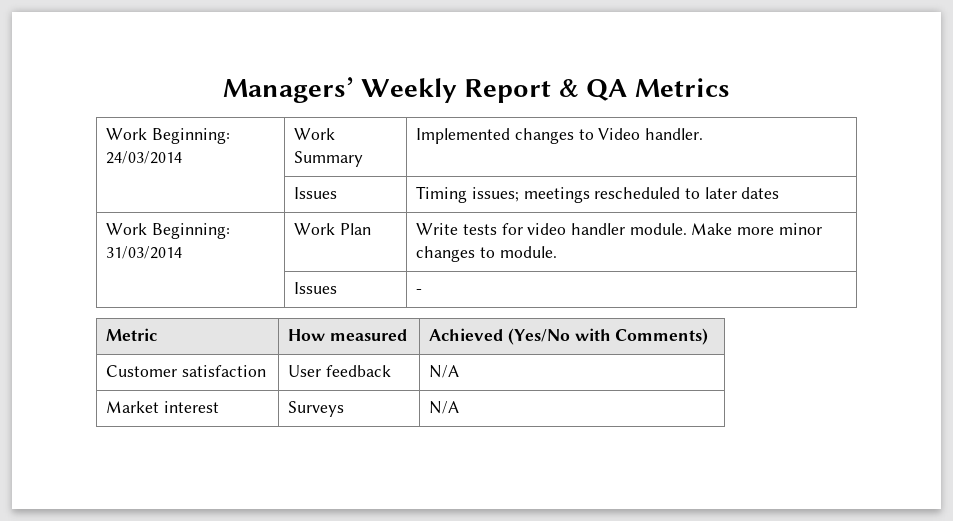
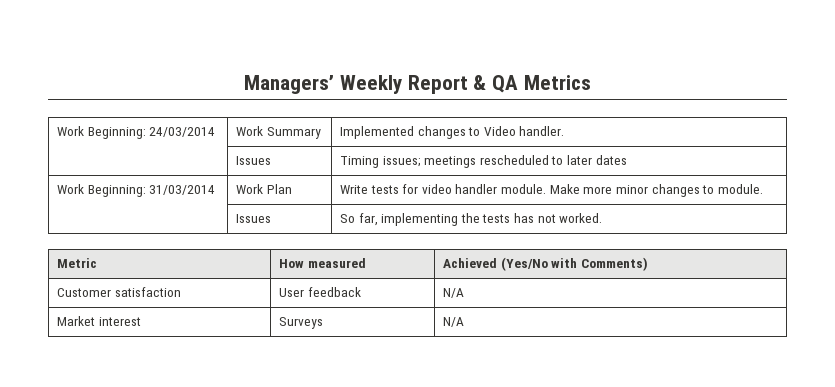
- | Issues | -
+ | Issues | So far, implementing the tests has not worked.

